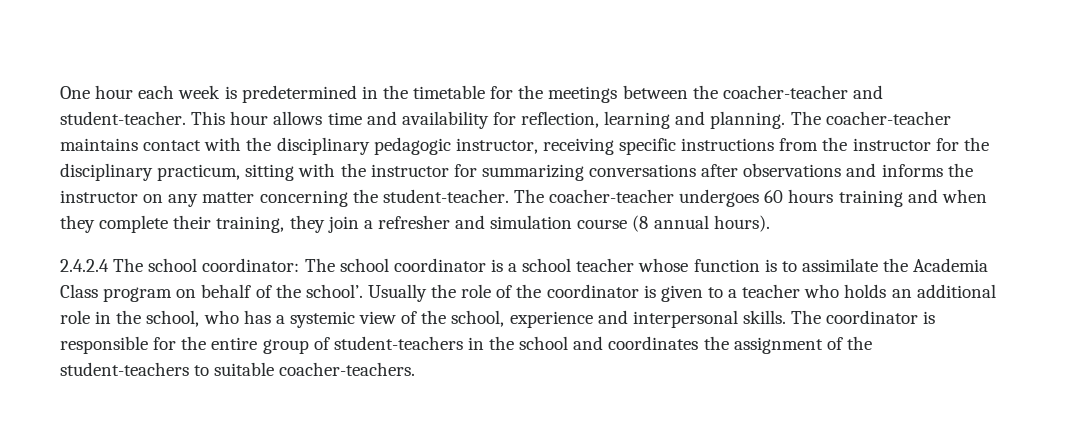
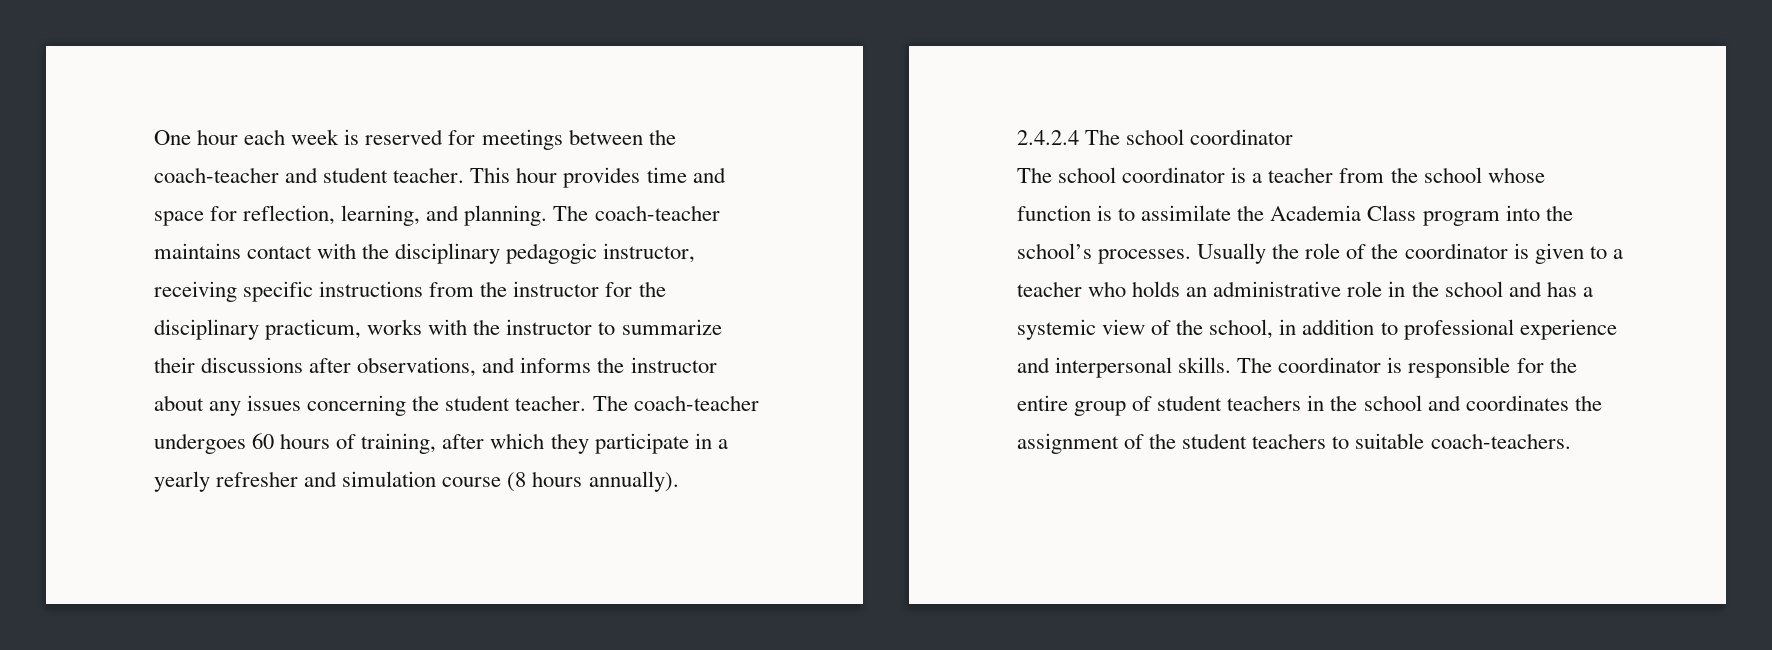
- One hour each week is predetermined in the timetable for the meetings between the coacher-teacher and student-teacher.
+ One hour each week is reserved for meetings between the coach-teacher and student teacher.
- This hour allows time and availability for reflection, learning and planning.
+ This hour provides time and space for reflection, learning, and planning.
- The coacher-teacher maintains contact with the disciplinary pedagogic instructor, receiving specific instructions from the instructor for the disciplinary practicum, sitting with the instructor for summarizing conversations after observations and informs the instructor on any matter concerning the student-teacher. The coacher-teacher undergoes 60 hours training and when they complete their training, they join a refresher and simulation course (8 annual hours).
+ The coach-teacher maintains contact with the disciplinary pedagogic instructor, receiving specific instructions from the instructor for the disciplinary practicum, works with the instructor to summarize their discussions after observations, and informs the instructor about any issues concerning the student teacher. The coach-teacher undergoes 60 hours of training, after which they participate in a yearly refresher and simulation course (8 hours annually).
- 2.4.2.4 The school coordinator: The school coordinator is a school teacher whose function is to assimilate the Academia Class program on behalf of the school’.
+ 2.4.2.4 The school coordinator
+ The school coordinator is a teacher from the school whose function is to assimilate the Academia Class program into the school’s processes.
- Usually the role of the coordinator is given to a teacher who holds an additional role in the school, who has a systemic view of the school, experience and interpersonal skills.
+ Usually the role of the coordinator is given to a teacher who holds an administrative role in the school and has a systemic view of the school, in addition to professional experience and interpersonal skills.
- The coordinator is responsible for the entire group of student-teachers in the school and coordinates the assignment of the student-teachers to suitable coacher-teachers.
+ The coordinator is responsible for the entire group of student teachers in the school and coordinates the assignment of the student teachers to suitable coach-teachers.

